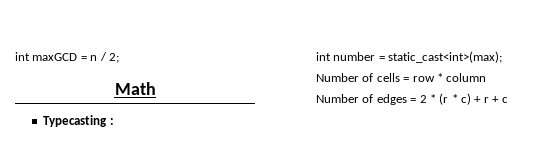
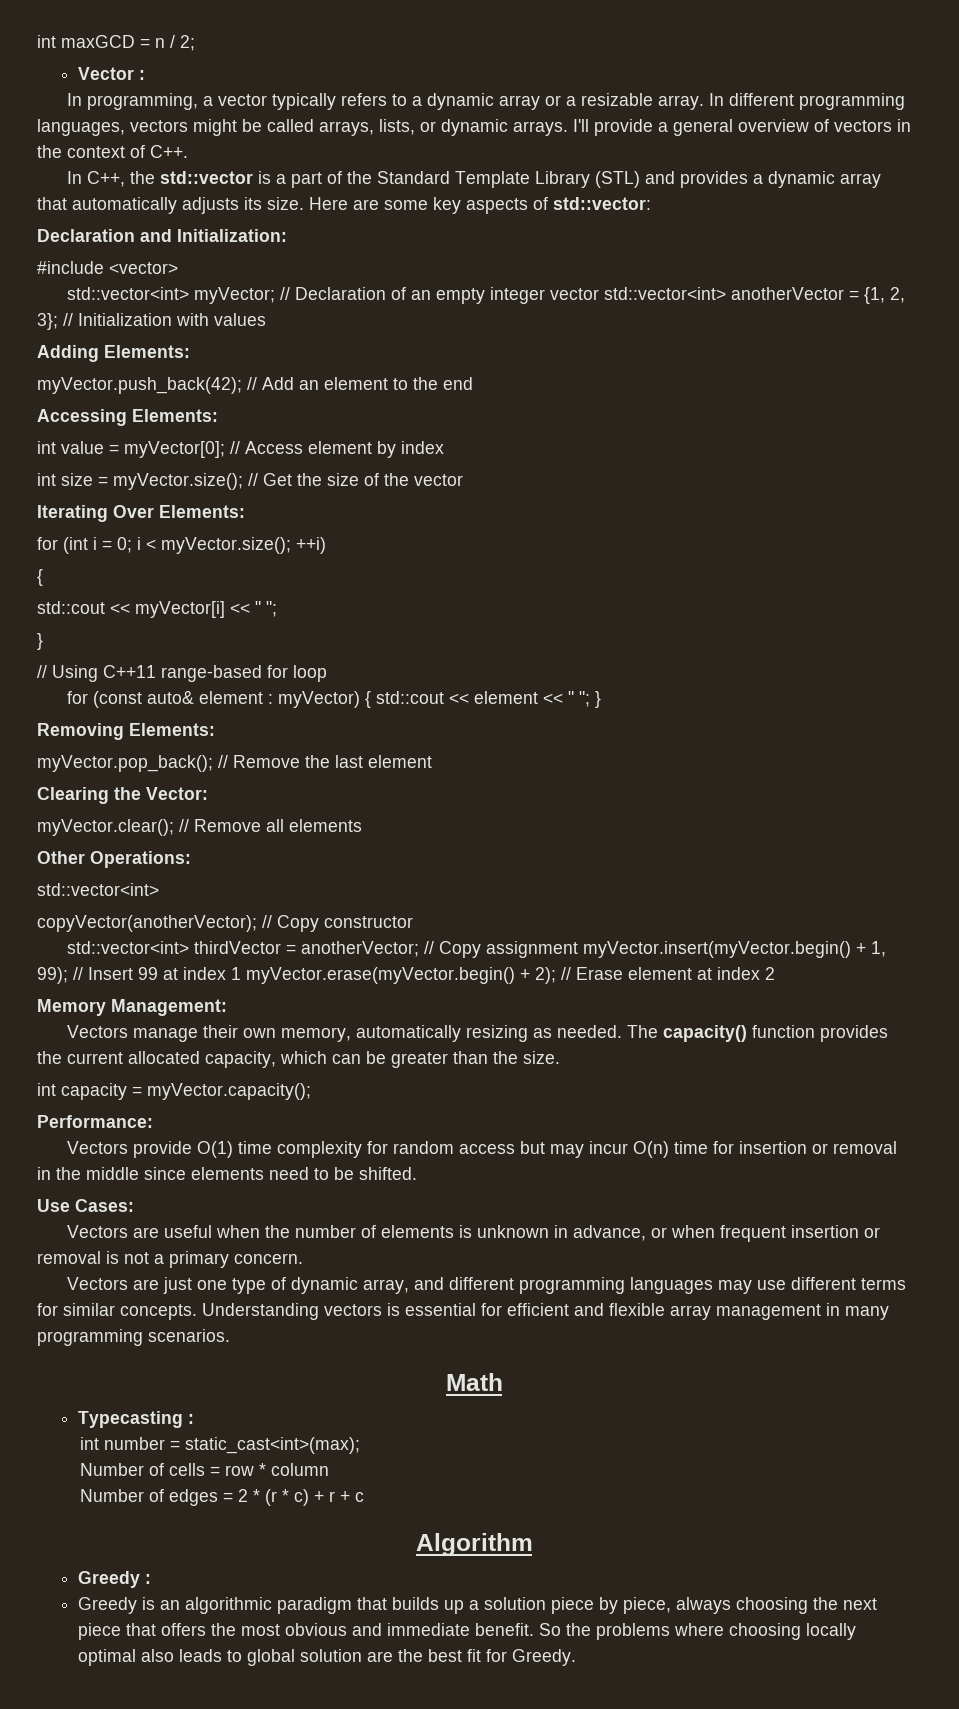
+ Vector :
+ In programming, a vector typically refers to a dynamic array or a resizable array. In different programming languages, vectors might be called arrays, lists, or dynamic arrays. I'll provide a general overview of vectors in the context of C++.
+ In C++, the std::vector is a part of the Standard Template Library (STL) and provides a dynamic array that automatically adjusts its size. Here are some key aspects of std::vector:
+ Declaration and Initialization:
+ #include <vector>
+ std::vector<int> myVector; // Declaration of an empty integer vector std::vector<int> anotherVector = {1, 2, 3}; // Initialization with values
+ Adding Elements:
+ myVector.push_back(42); // Add an element to the end
+ Accessing Elements:
+ int value = myVector[0]; // Access element by index
+ int size = myVector.size(); // Get the size of the vector
+ Iterating Over Elements:
+ for (int i = 0; i < myVector.size(); ++i)
+ {
+ std::cout << myVector[i] << " ";
+ }
+ // Using C++11 range-based for loop
+ for (const auto& element : myVector) { std::cout << element << " "; }
+ Removing Elements:
+ myVector.pop_back(); // Remove the last element
+ Clearing the Vector:
+ myVector.clear(); // Remove all elements
+ Other Operations:
+ std::vector<int>
+ copyVector(anotherVector); // Copy constructor
+ std::vector<int> thirdVector = anotherVector; // Copy assignment myVector.insert(myVector.begin() + 1, 99); // Insert 99 at index 1 myVector.erase(myVector.begin() + 2); // Erase element at index 2
+ Memory Management:
+ Vectors manage their own memory, automatically resizing as needed. The capacity() function provides the current allocated capacity, which can be greater than the size.
+ int capacity = myVector.capacity();
+ Performance:
+ Vectors provide O(1) time complexity for random access but may incur O(n) time for insertion or removal in the middle since elements need to be shifted.
+ Use Cases:
+ Vectors are useful when the number of elements is unknown in advance, or when frequent insertion or removal is not a primary concern.
+ Vectors are just one type of dynamic array, and different programming languages may use different terms for similar concepts. Understanding vectors is essential for efficient and flexible array management in many programming scenarios.
+ Algorithm
+ Greedy :
+ Greedy is an algorithmic paradigm that builds up a solution piece by piece, always choosing the next piece that offers the most obvious and immediate benefit. So the problems where choosing locally optimal also leads to global solution are the best fit for Greedy.

